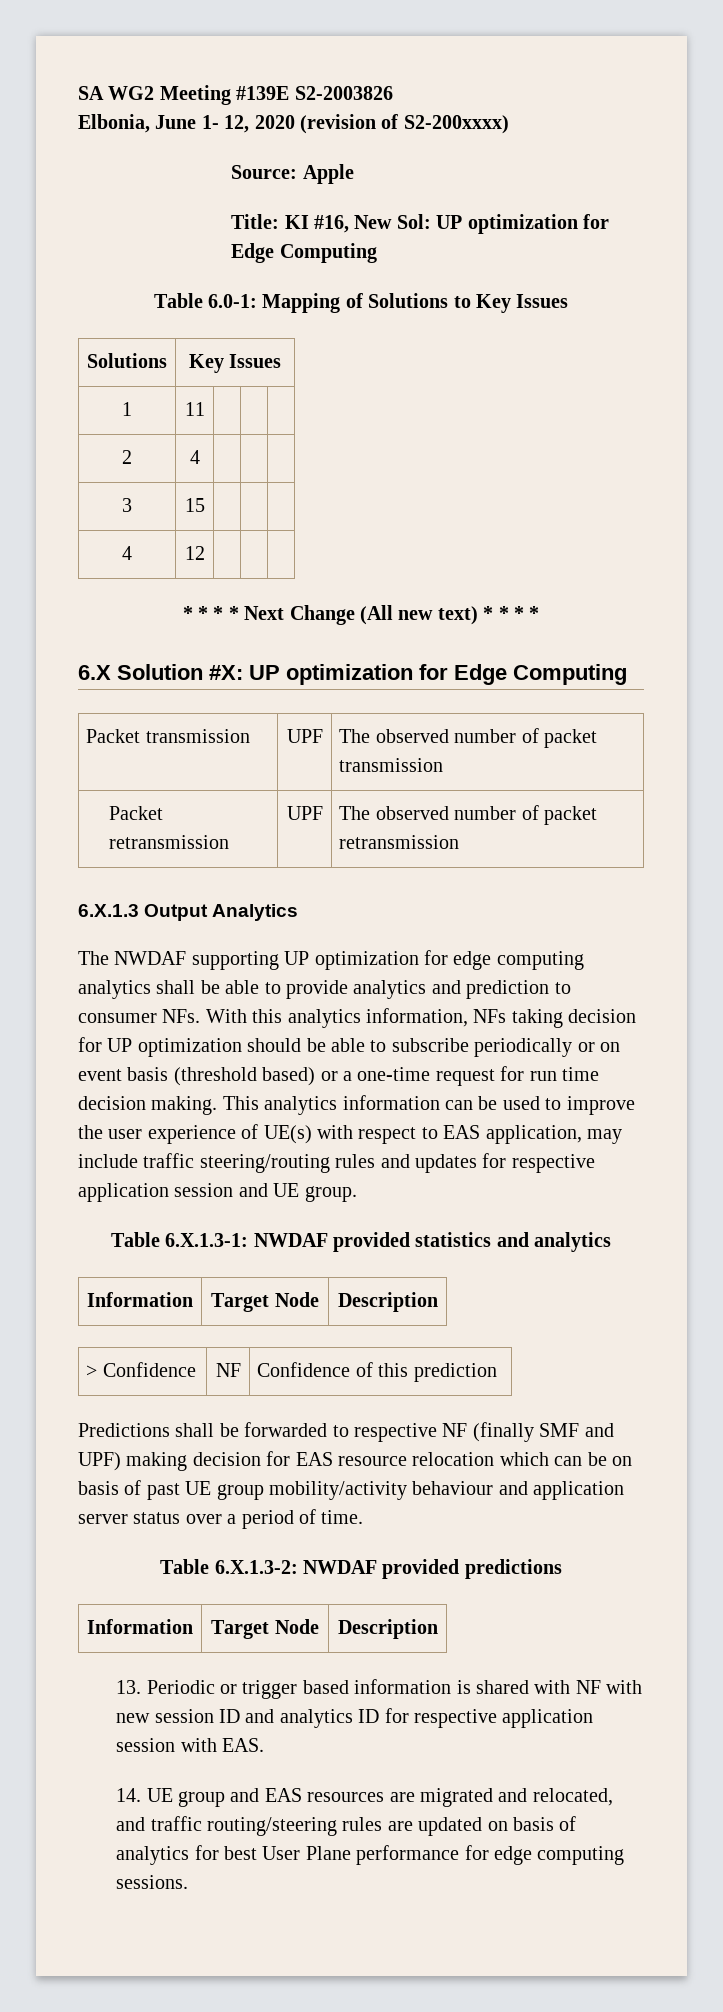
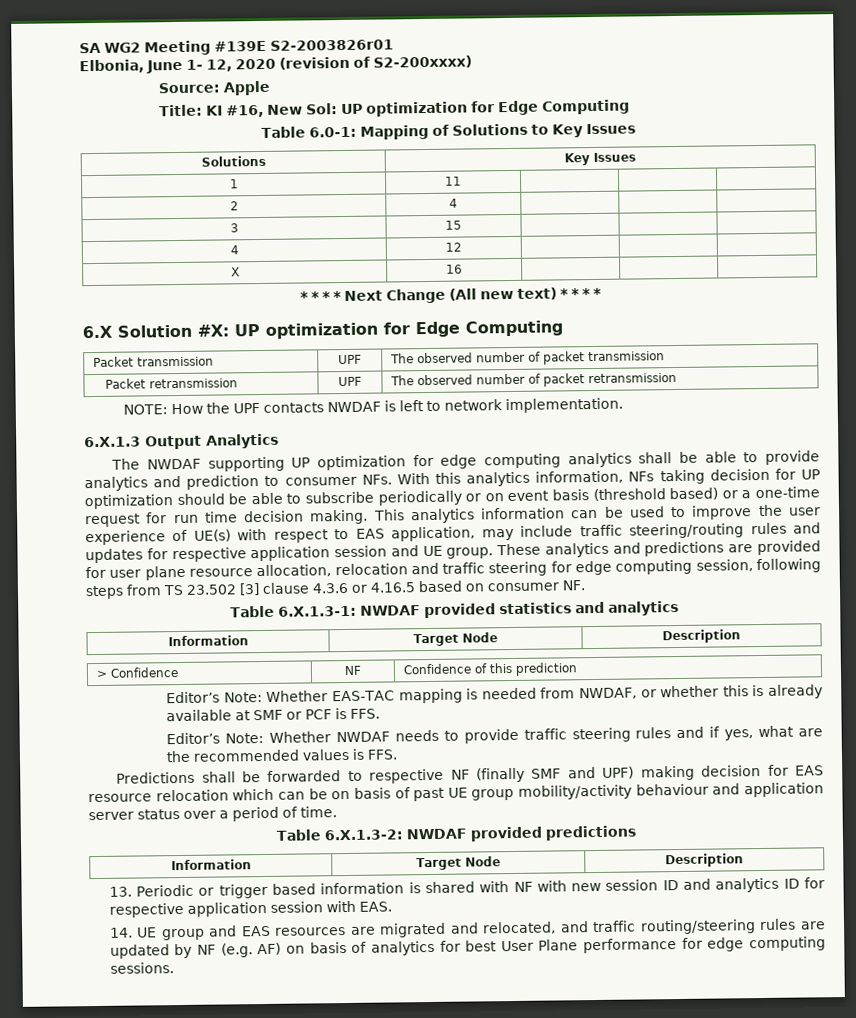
- SA WG2 Meeting #139E S2-2003826
+ SA WG2 Meeting #139E S2-2003826r01
+ X | 16 | | |
+ NOTE: How the UPF contacts NWDAF is left to network implementation.
+ These analytics and predictions are provided for user plane resource allocation, relocation and traffic steering for edge computing session, following steps from TS 23.502 [3] clause 4.3.6 or 4.16.5 based on consumer NF.
+ Editor’s Note: Whether EAS-TAC mapping is needed from NWDAF, or whether this is already available at SMF or PCF is FFS.
+ Editor’s Note: Whether NWDAF needs to provide traffic steering rules and if yes, what are the recommended values is FFS.
- 14. UE group and EAS resources are migrated and relocated, and traffic routing/steering rules are updated on basis of analytics for best User Plane performance for edge computing sessions.
+ 14. UE group and EAS resources are migrated and relocated, and traffic routing/steering rules are updated by NF (e.g. AF) on basis of analytics for best User Plane performance for edge computing sessions.

